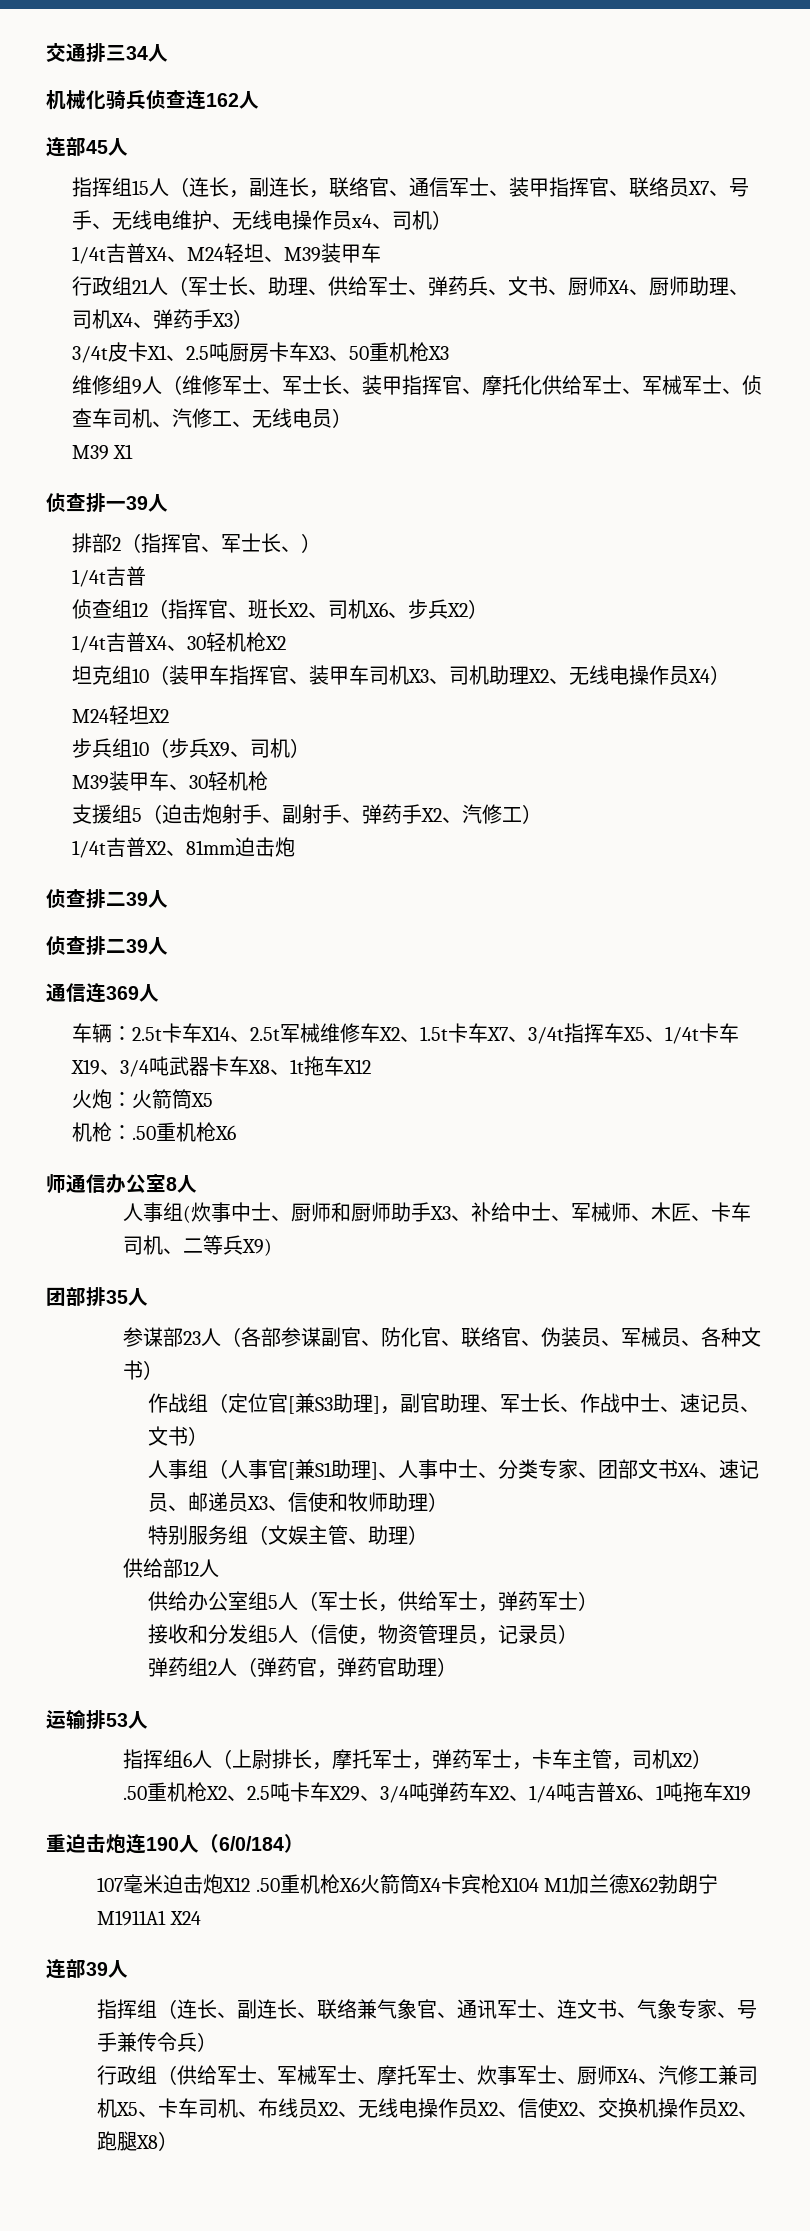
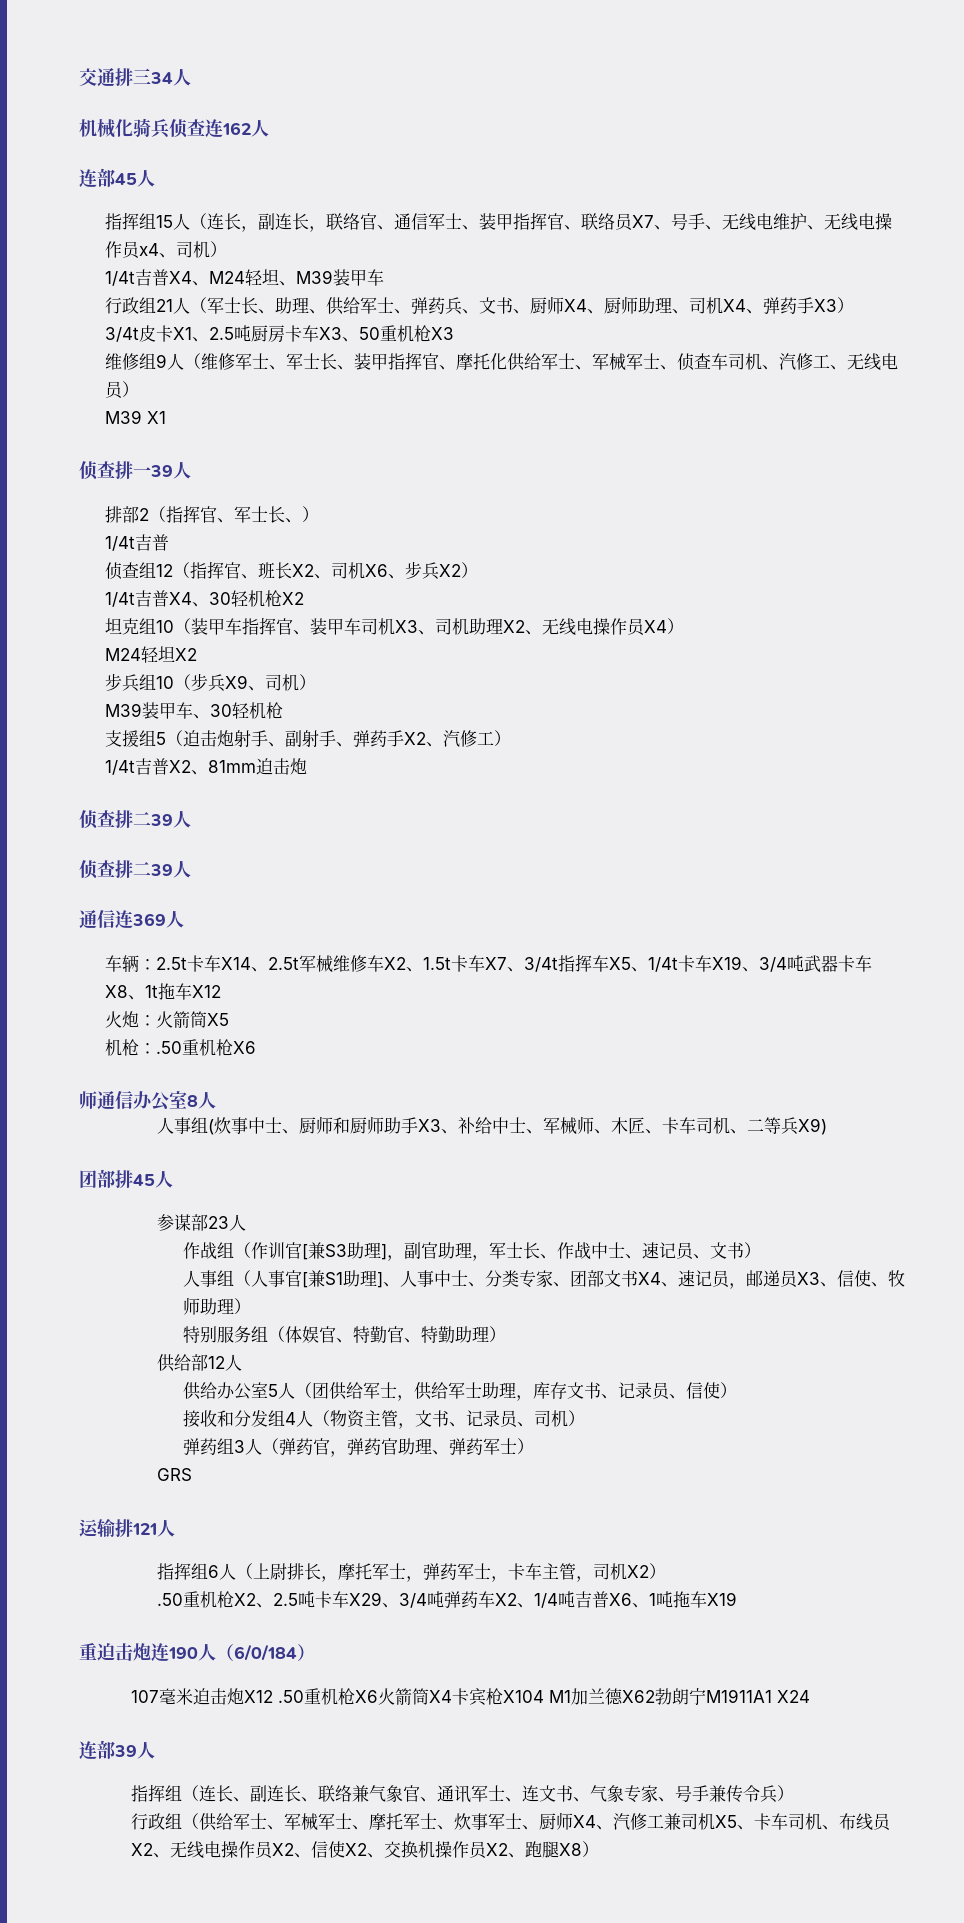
- 团部排35人
+ 团部排45人
- 参谋部23人（各部参谋副官、防化官、联络官、伪装员、军械员、各种文书）
+ 参谋部23人
- 作战组（定位官[兼S3助理]，副官助理、军士长、作战中士、速记员、文书）
+ 作战组（作训官[兼S3助理]，副官助理，军士长、作战中士、速记员、文书）
- 人事组（人事官[兼S1助理]、人事中士、分类专家、团部文书X4、速记员、邮递员X3、信使和牧师助理）
+ 人事组（人事官[兼S1助理]、人事中士、分类专家、团部文书X4、速记员，邮递员X3、信使、牧师助理）
- 特别服务组（文娱主管、助理）
+ 特别服务组（体娱官、特勤官、特勤助理）
- 供给办公室组5人（军士长，供给军士，弹药军士）
- 接收和分发组5人（信使，物资管理员，记录员）
+ 供给办公室5人（团供给军士，供给军士助理，库存文书、记录员、信使）
+ 接收和分发组4人（物资主管，文书、记录员、司机）
- 弹药组2人（弹药官，弹药官助理）
+ 弹药组3人（弹药官，弹药官助理、弹药军士）
+ GRS
- 运输排53人
+ 运输排121人

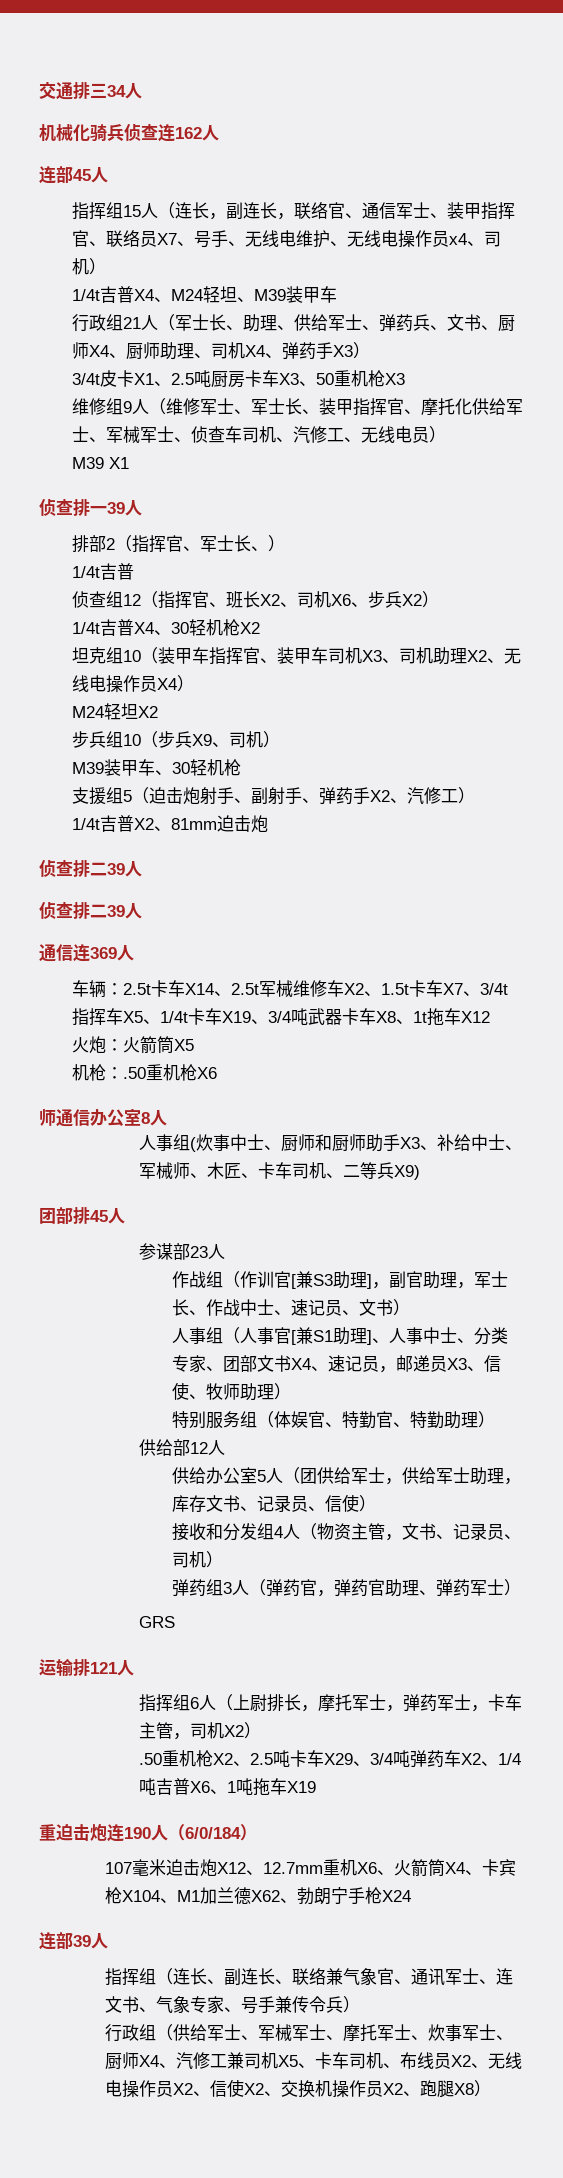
- 107毫米迫击炮X12 .50重机枪X6火箭筒X4卡宾枪X104 M1加兰德X62勃朗宁M1911A1 X24
+ 107毫米迫击炮X12、12.7mm重机X6、火箭筒X4、卡宾枪X104、M1加兰德X62、勃朗宁手枪X24

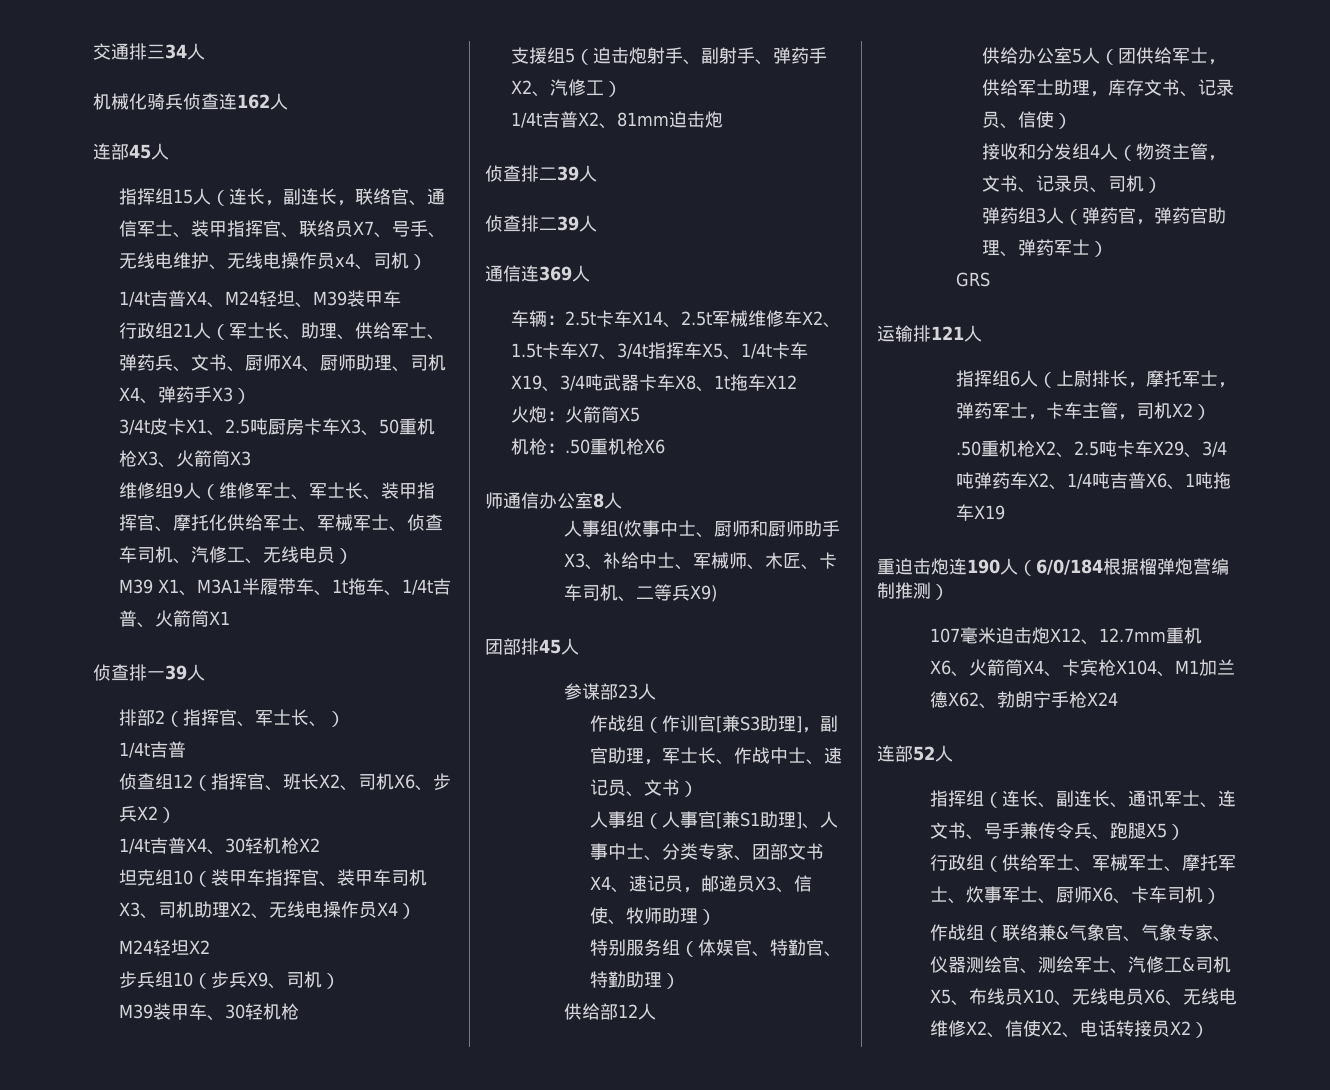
- 3/4t皮卡X1、2.5吨厨房卡车X3、50重机枪X3
+ 3/4t皮卡X1、2.5吨厨房卡车X3、50重机枪X3、火箭筒X3
- M39 X1
+ M39 X1、M3A1半履带车、1t拖车、1/4t吉普、火箭筒X1
- 重迫击炮连190人（6/0/184）
+ 重迫击炮连190人（6/0/184根据榴弹炮营编制推测）
- 连部39人
+ 连部52人
- 指挥组（连长、副连长、联络兼气象官、通讯军士、连文书、气象专家、号手兼传令兵）
+ 指挥组（连长、副连长、通讯军士、连文书、号手兼传令兵、跑腿X5）
- 行政组（供给军士、军械军士、摩托军士、炊事军士、厨师X4、汽修工兼司机X5、卡车司机、布线员X2、无线电操作员X2、信使X2、交换机操作员X2、跑腿X8）
+ 行政组（供给军士、军械军士、摩托军士、炊事军士、厨师X6、卡车司机）
+ 作战组（联络兼&气象官、气象专家、仪器测绘官、测绘军士、汽修工&司机X5、布线员X10、无线电员X6、无线电维修X2、信使X2、电话转接员X2）

